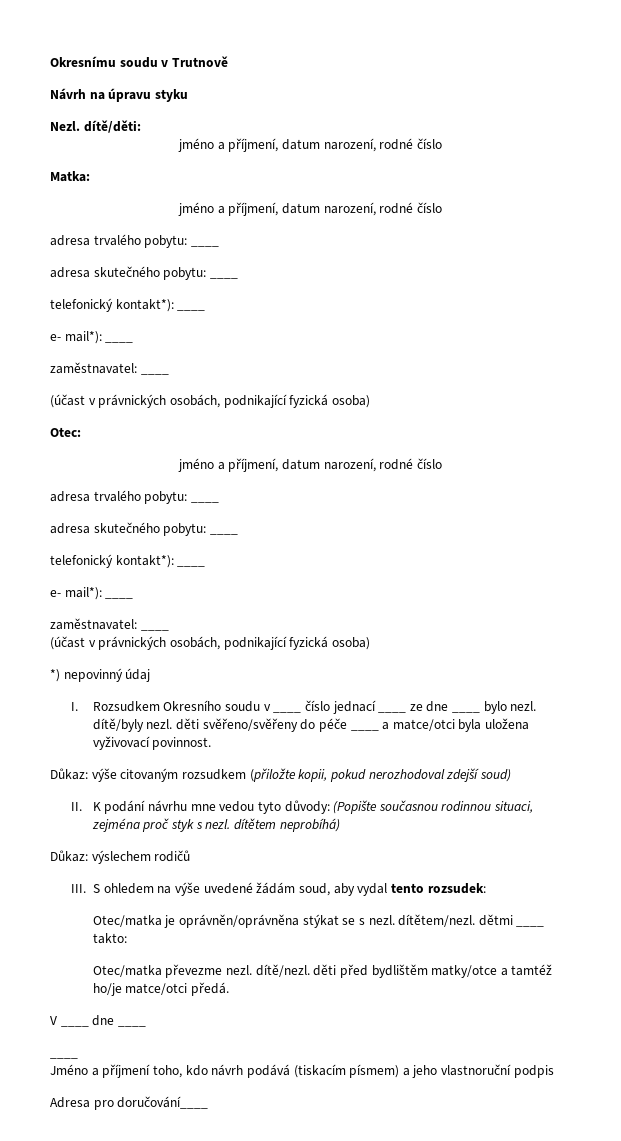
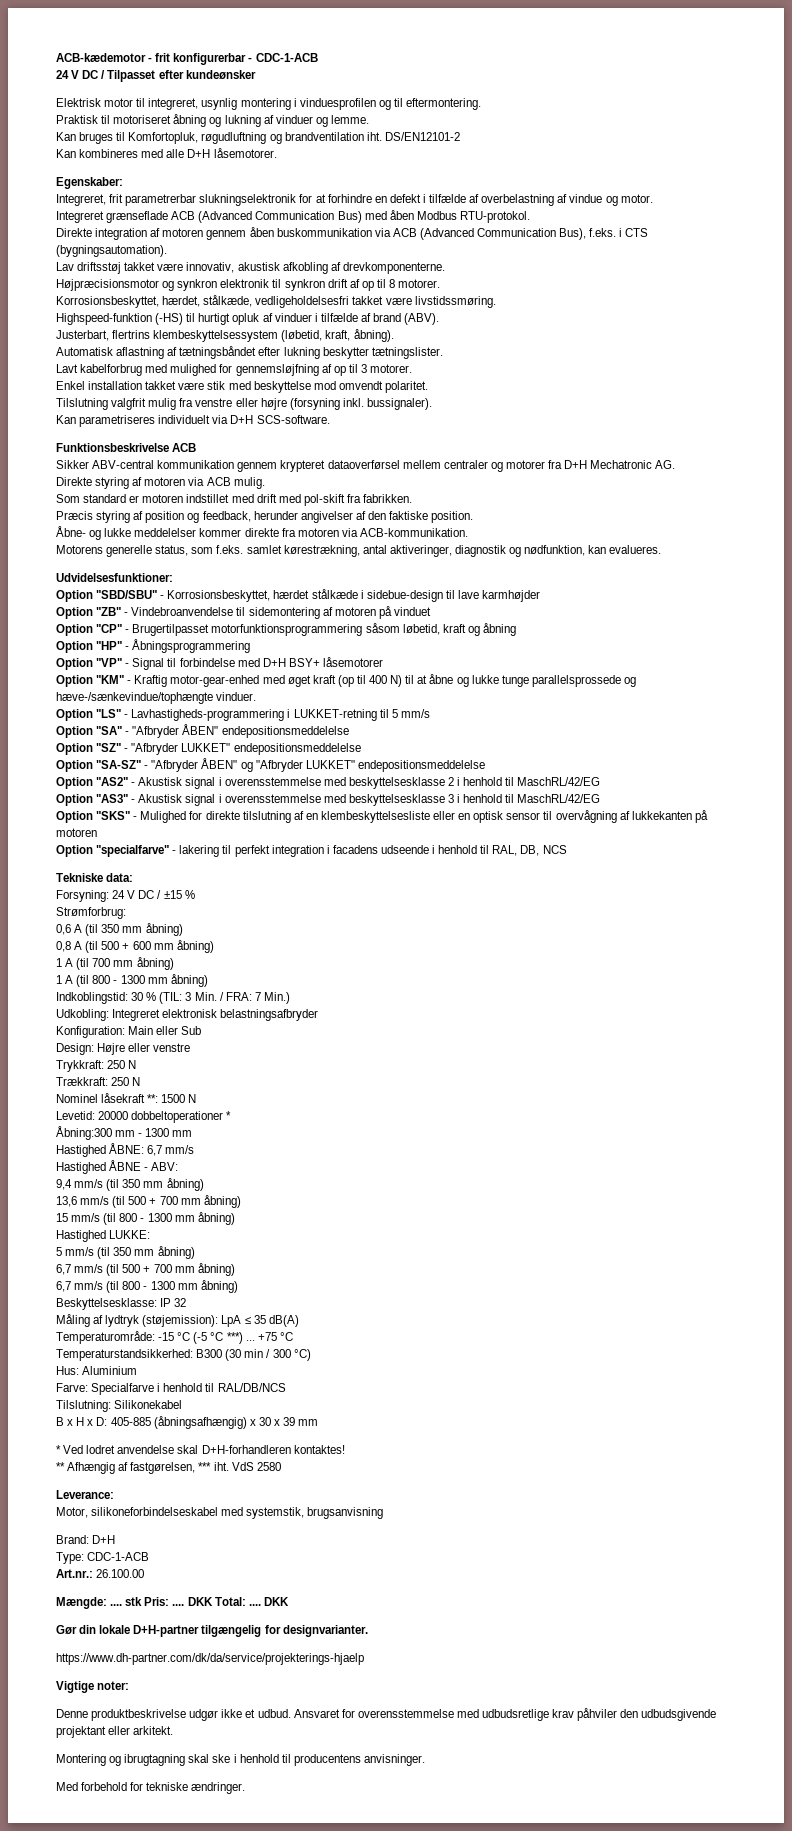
- Okresnímu soudu v Trutnově
- Návrh na úpravu styku
- Nezl. dítě/děti:
- jméno a příjmení, datum narození, rodné číslo
- Matka:
- jméno a příjmení, datum narození, rodné číslo
- adresa trvalého pobytu: ____
- adresa skutečného pobytu: ____
- telefonický kontakt*): ____
- e- mail*): ____
- zaměstnavatel: ____
- (účast v právnických osobách, podnikající fyzická osoba)
- Otec:
- jméno a příjmení, datum narození, rodné číslo
- adresa trvalého pobytu: ____
- adresa skutečného pobytu: ____
- telefonický kontakt*): ____
- e- mail*): ____
- zaměstnavatel: ____
- (účast v právnických osobách, podnikající fyzická osoba)
- *) nepovinný údaj
- I. Rozsudkem Okresního soudu v ____ číslo jednací ____ ze dne ____ bylo nezl. dítě/byly nezl. děti svěřeno/svěřeny do péče ____ a matce/otci byla uložena vyživovací povinnost.
- Důkaz: výše citovaným rozsudkem (přiložte kopii, pokud nerozhodoval zdejší soud)
- II. K podání návrhu mne vedou tyto důvody: (Popište současnou rodinnou situaci, zejména proč styk s nezl. dítětem neprobíhá)
- Důkaz: výslechem rodičů
- III. S ohledem na výše uvedené žádám soud, aby vydal tento rozsudek:
- Otec/matka je oprávněn/oprávněna stýkat se s nezl. dítětem/nezl. dětmi ____ takto:
- Otec/matka převezme nezl. dítě/nezl. děti před bydlištěm matky/otce a tamtéž ho/je matce/otci předá.
- V ____ dne ____
- ____
- Jméno a příjmení toho, kdo návrh podává (tiskacím písmem) a jeho vlastnoruční podpis
- Adresa pro doručování____
+ ACB-kædemotor - frit konfigurerbar - CDC-1-ACB
+ 24 V DC / Tilpasset efter kundeønsker
+ Elektrisk motor til integreret, usynlig montering i vinduesprofilen og til eftermontering.
+ Praktisk til motoriseret åbning og lukning af vinduer og lemme.
+ Kan bruges til Komfortopluk, røgudluftning og brandventilation iht. DS/EN12101-2
+ Kan kombineres med alle D+H låsemotorer.
+ Egenskaber:
+ Integreret, frit parametrerbar slukningselektronik for at forhindre en defekt i tilfælde af overbelastning af vindue og motor.
+ Integreret grænseflade ACB (Advanced Communication Bus) med åben Modbus RTU-protokol.
+ Direkte integration af motoren gennem åben buskommunikation via ACB (Advanced Communication Bus), f.eks. i CTS (bygningsautomation).
+ Lav driftsstøj takket være innovativ, akustisk afkobling af drevkomponenterne.
+ Højpræcisionsmotor og synkron elektronik til synkron drift af op til 8 motorer.
+ Korrosionsbeskyttet, hærdet, stålkæde, vedligeholdelsesfri takket være livstidssmøring.
+ Highspeed-funktion (-HS) til hurtigt opluk af vinduer i tilfælde af brand (ABV).
+ Justerbart, flertrins klembeskyttelsessystem (løbetid, kraft, åbning).
+ Automatisk aflastning af tætningsbåndet efter lukning beskytter tætningslister.
+ Lavt kabelforbrug med mulighed for gennemsløjfning af op til 3 motorer.
+ Enkel installation takket være stik med beskyttelse mod omvendt polaritet.
+ Tilslutning valgfrit mulig fra venstre eller højre (forsyning inkl. bussignaler).
+ Kan parametriseres individuelt via D+H SCS-software.
+ Funktionsbeskrivelse ACB
+ Sikker ABV-central kommunikation gennem krypteret dataoverførsel mellem centraler og motorer fra D+H Mechatronic AG.
+ Direkte styring af motoren via ACB mulig.
+ Som standard er motoren indstillet med drift med pol-skift fra fabrikken.
+ Præcis styring af position og feedback, herunder angivelser af den faktiske position.
+ Åbne- og lukke meddelelser kommer direkte fra motoren via ACB-kommunikation.
+ Motorens generelle status, som f.eks. samlet kørestrækning, antal aktiveringer, diagnostik og nødfunktion, kan evalueres.
+ Udvidelsesfunktioner:
+ Option "SBD/SBU" - Korrosionsbeskyttet, hærdet stålkæde i sidebue-design til lave karmhøjder
+ Option "ZB" - Vindebroanvendelse til sidemontering af motoren på vinduet
+ Option "CP" - Brugertilpasset motorfunktionsprogrammering såsom løbetid, kraft og åbning
+ Option "HP" - Åbningsprogrammering
+ Option "VP" - Signal til forbindelse med D+H BSY+ låsemotorer
+ Option "KM" - Kraftig motor-gear-enhed med øget kraft (op til 400 N) til at åbne og lukke tunge parallelsprossede og hæve-/sænkevindue/tophængte vinduer.
+ Option "LS" - Lavhastigheds-programmering i LUKKET-retning til 5 mm/s
+ Option "SA" - "Afbryder ÅBEN" endepositionsmeddelelse
+ Option "SZ" - "Afbryder LUKKET" endepositionsmeddelelse
+ Option "SA-SZ" - "Afbryder ÅBEN" og "Afbryder LUKKET" endepositionsmeddelelse
+ Option "AS2" - Akustisk signal i overensstemmelse med beskyttelsesklasse 2 i henhold til MaschRL/42/EG
+ Option "AS3" - Akustisk signal i overensstemmelse med beskyttelsesklasse 3 i henhold til MaschRL/42/EG
+ Option "SKS" - Mulighed for direkte tilslutning af en klembeskyttelsesliste eller en optisk sensor til overvågning af lukkekanten på motoren
+ Option "specialfarve" - lakering til perfekt integration i facadens udseende i henhold til RAL, DB, NCS
+ Tekniske data:
+ Forsyning: 24 V DC / ±15 %
+ Strømforbrug:
+ 0,6 A (til 350 mm åbning)
+ 0,8 A (til 500 + 600 mm åbning)
+ 1 A (til 700 mm åbning)
+ 1 A (til 800 - 1300 mm åbning)
+ Indkoblingstid: 30 % (TIL: 3 Min. / FRA: 7 Min.)
+ Udkobling: Integreret elektronisk belastningsafbryder
+ Konfiguration: Main eller Sub
+ Design: Højre eller venstre
+ Trykkraft: 250 N
+ Trækkraft: 250 N
+ Nominel låsekraft **: 1500 N
+ Levetid: 20000 dobbeltoperationer *
+ Åbning:300 mm - 1300 mm
+ Hastighed ÅBNE: 6,7 mm/s
+ Hastighed ÅBNE - ABV:
+ 9,4 mm/s (til 350 mm åbning)
+ 13,6 mm/s (til 500 + 700 mm åbning)
+ 15 mm/s (til 800 - 1300 mm åbning)
+ Hastighed LUKKE:
+ 5 mm/s (til 350 mm åbning)
+ 6,7 mm/s (til 500 + 700 mm åbning)
+ 6,7 mm/s (til 800 - 1300 mm åbning)
+ Beskyttelsesklasse: IP 32
+ Måling af lydtryk (støjemission): LpA ≤ 35 dB(A)
+ Temperaturområde: -15 °C (-5 °C ***) ... +75 °C
+ Temperaturstandsikkerhed: B300 (30 min / 300 °C)
+ Hus: Aluminium
+ Farve: Specialfarve i henhold til RAL/DB/NCS
+ Tilslutning: Silikonekabel
+ B x H x D: 405-885 (åbningsafhængig) x 30 x 39 mm
+ * Ved lodret anvendelse skal D+H-forhandleren kontaktes!
+ ** Afhængig af fastgørelsen, *** iht. VdS 2580
+ Leverance:
+ Motor, silikoneforbindelseskabel med systemstik, brugsanvisning
+ Brand: D+H
+ Type: CDC-1-ACB
+ Art.nr.: 26.100.00
+ Mængde: .... stk Pris: .... DKK Total: .... DKK
+ Gør din lokale D+H-partner tilgængelig for designvarianter.
+ https://www.dh-partner.com/dk/da/service/projekterings-hjaelp
+ Vigtige noter:
+ Denne produktbeskrivelse udgør ikke et udbud. Ansvaret for overensstemmelse med udbudsretlige krav påhviler den udbudsgivende projektant eller arkitekt.
+ Montering og ibrugtagning skal ske i henhold til producentens anvisninger.
+ Med forbehold for tekniske ændringer.

